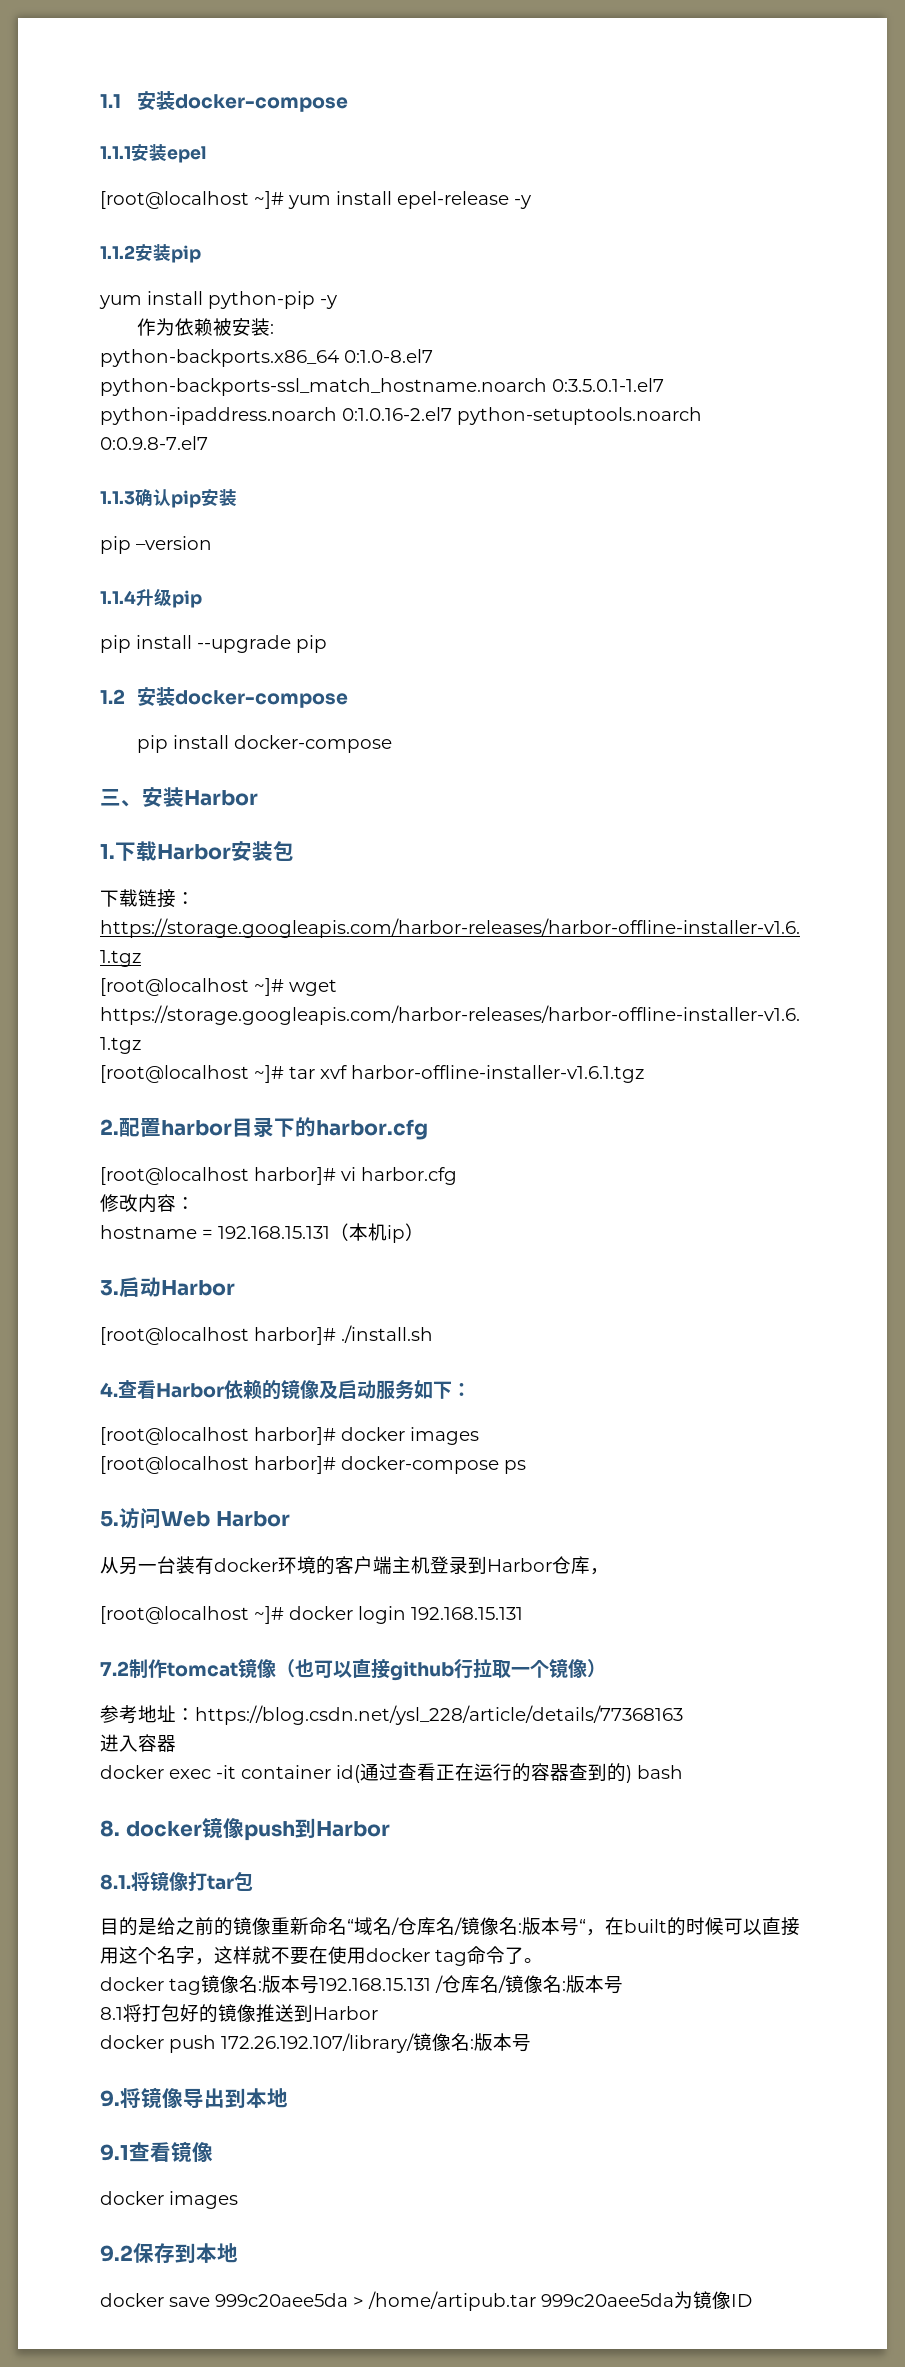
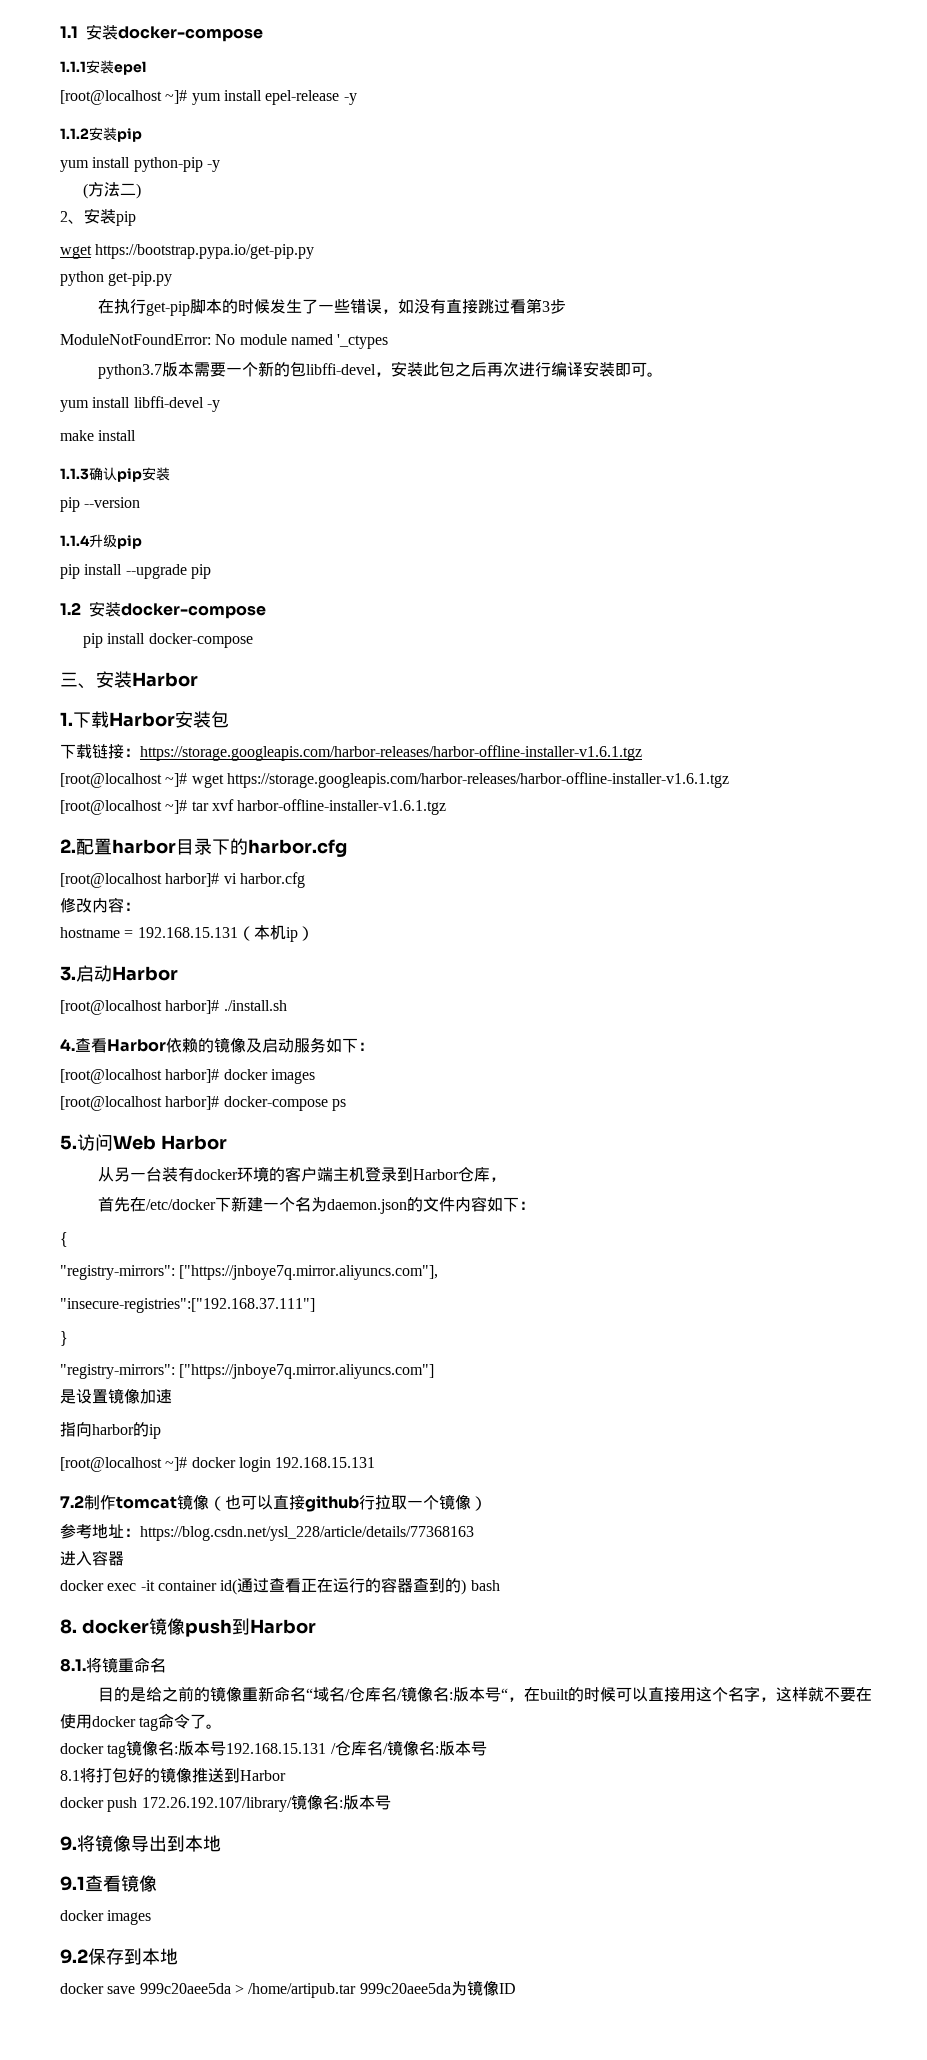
- 作为依赖被安装:
- python-backports.x86_64 0:1.0-8.el7 python-backports-ssl_match_hostname.noarch 0:3.5.0.1-1.el7 python-ipaddress.noarch 0:1.0.16-2.el7 python-setuptools.noarch 0:0.9.8-7.el7
+ (方法二)
+ 2、安装pip
+ wget https://bootstrap.pypa.io/get-pip.py
+ python get-pip.py
+ 在执行get-pip脚本的时候发生了一些错误，如没有直接跳过看第3步
+ ModuleNotFoundError: No module named '_ctypes
+ python3.7版本需要一个新的包libffi-devel，安装此包之后再次进行编译安装即可。
+ yum install libffi-devel -y
+ make install
- pip –version
+ pip --version
+ 首先在/etc/docker下新建一个名为daemon.json的文件内容如下：
+ {
+ "registry-mirrors": ["https://jnboye7q.mirror.aliyuncs.com"],
+ "insecure-registries":["192.168.37.111"]
+ }
+ "registry-mirrors": ["https://jnboye7q.mirror.aliyuncs.com"]
+ 是设置镜像加速
+ 指向harbor的ip
- 8.1.将镜像打tar包
+ 8.1.将镜重命名

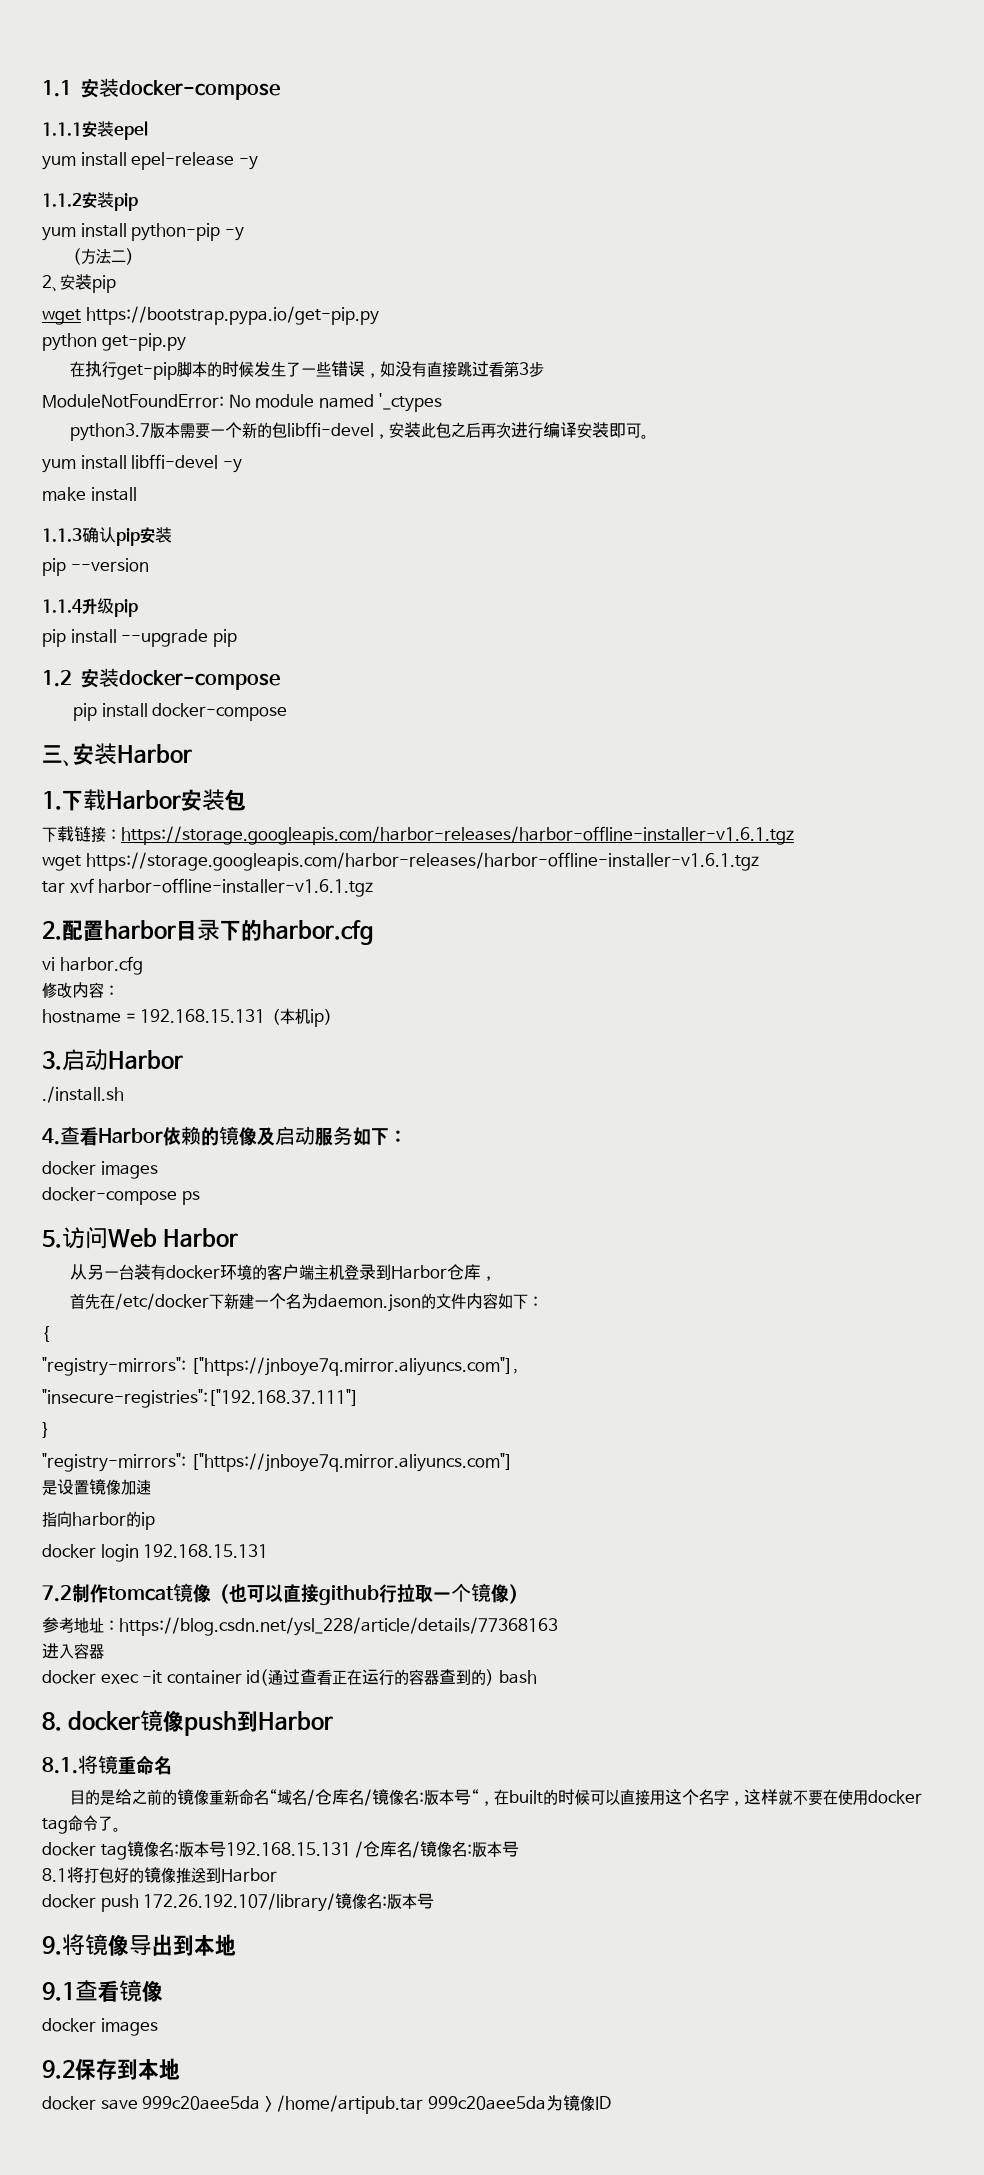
- [root@localhost ~]# yum install epel-release -y
+ yum install epel-release -y
- [root@localhost ~]# wget https://storage.googleapis.com/harbor-releases/harbor-offline-installer-v1.6.1.tgz
+ wget https://storage.googleapis.com/harbor-releases/harbor-offline-installer-v1.6.1.tgz
- [root@localhost ~]# tar xvf harbor-offline-installer-v1.6.1.tgz
+ tar xvf harbor-offline-installer-v1.6.1.tgz
- [root@localhost harbor]# vi harbor.cfg
+ vi harbor.cfg
- [root@localhost harbor]# ./install.sh
+ ./install.sh
  4.查看Harbor依赖的镜像及启动服务如下：
- [root@localhost harbor]# docker images
- [root@localhost harbor]# docker-compose ps
+ docker images
+ docker-compose ps
- [root@localhost ~]# docker login 192.168.15.131
+ docker login 192.168.15.131

